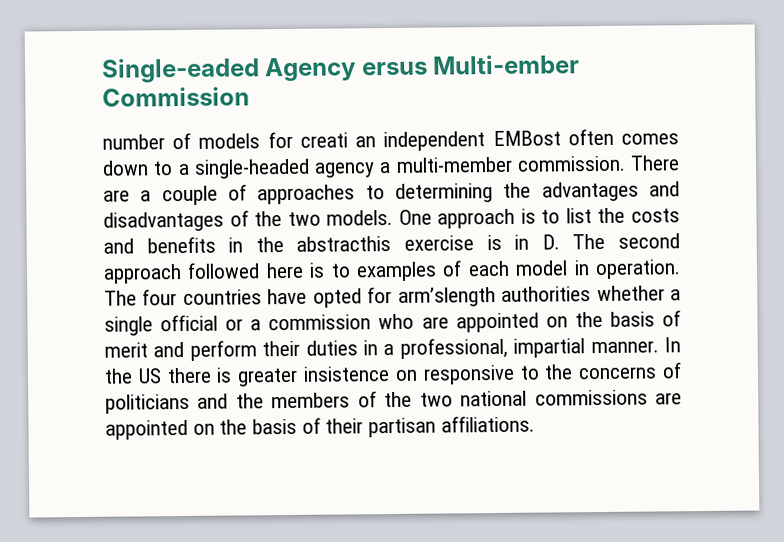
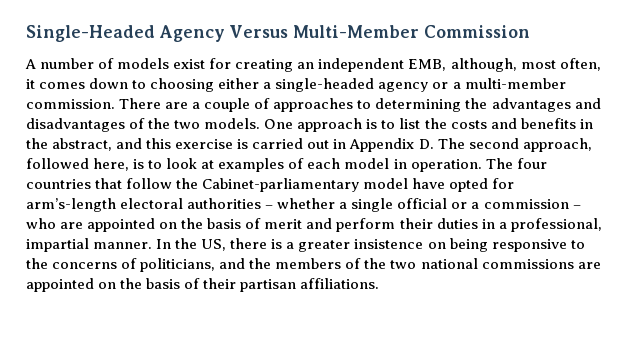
- Single-eaded Agency ersus Multi-ember Commission
+ Single-Headed Agency Versus Multi-Member Commission
- number of models for creati an independent EMBost often comes down to a single-headed agency a multi-member commission.
+ A number of models exist for creating an independent EMB, although, most often, it comes down to choosing either a single-headed agency or a multi-member commission.
- One approach is to list the costs and benefits in the abstracthis exercise is in D. The second approach followed here is to examples of each model in operation.
+ One approach is to list the costs and benefits in the abstract, and this exercise is carried out in Appendix D. The second approach, followed here, is to look at examples of each model in operation.
- The four countries have opted for arm’slength authorities whether a single official or a commission who are appointed on the basis of merit and perform their duties in a professional, impartial manner.
+ The four countries that follow the Cabinet-parliamentary model have opted for arm’s-length electoral authorities – whether a single official or a commission – who are appointed on the basis of merit and perform their duties in a professional, impartial manner.
- In the US there is greater insistence on responsive to the concerns of politicians and the members of the two national commissions are appointed on the basis of their partisan affiliations.
+ In the US, there is a greater insistence on being responsive to the concerns of politicians, and the members of the two national commissions are appointed on the basis of their partisan affiliations.

